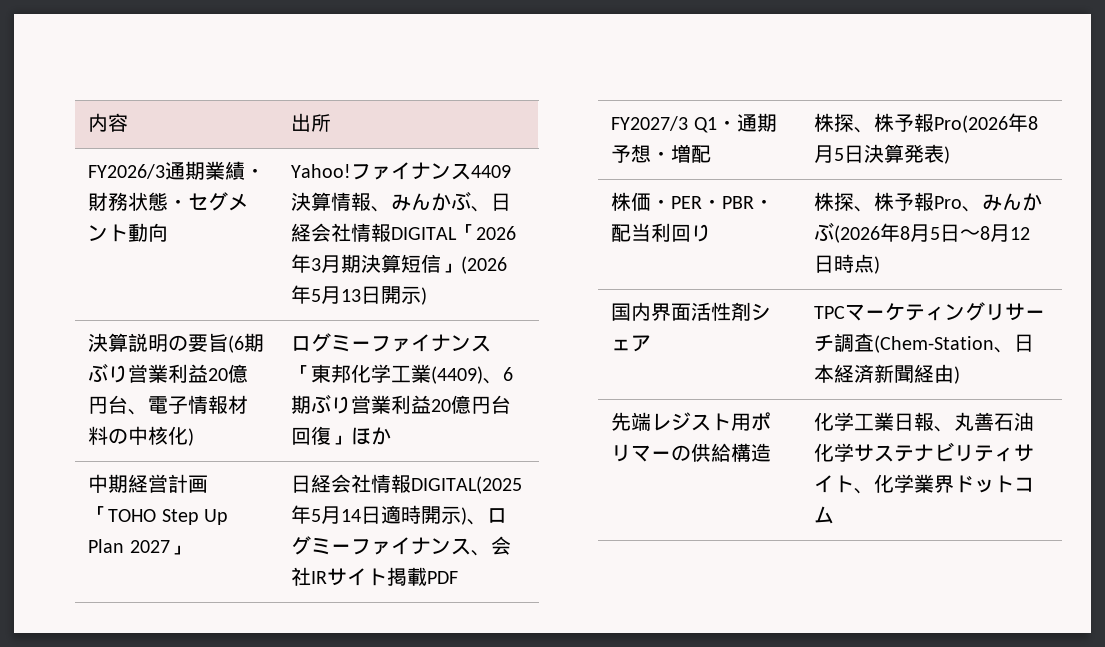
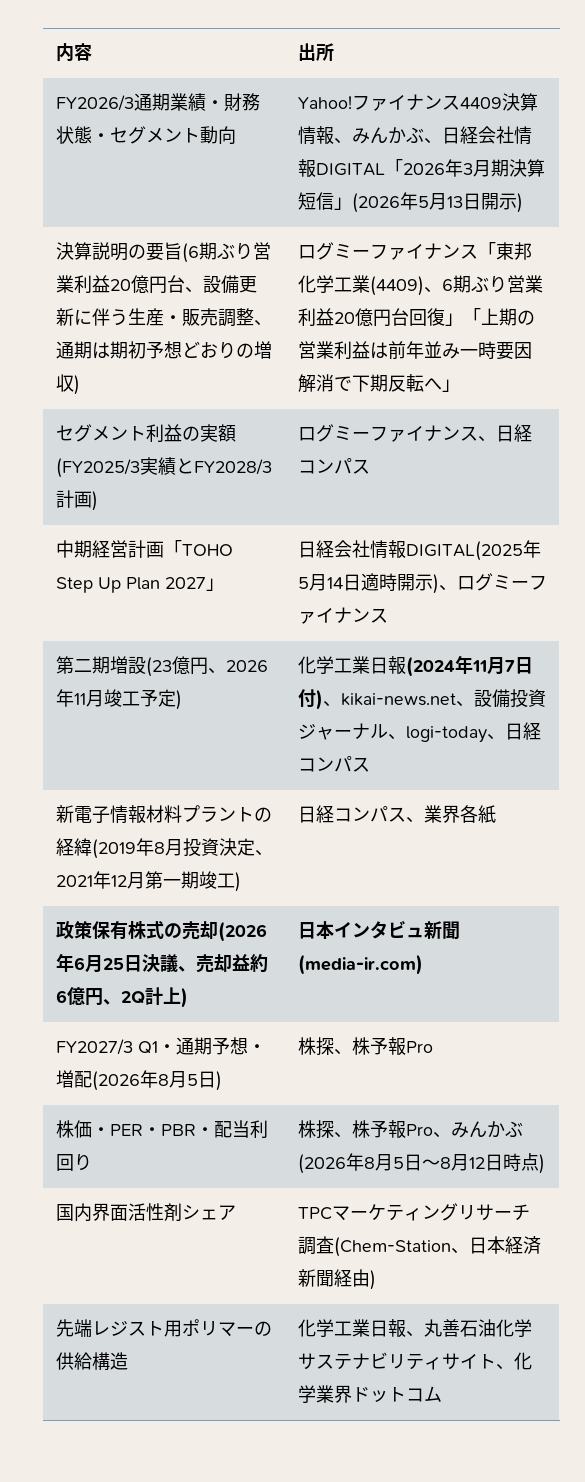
- 決算説明の要旨(6期ぶり営業利益20億円台、電子情報材料の中核化)
+ 決算説明の要旨(6期ぶり営業利益20億円台、設備更新に伴う生産・販売調整、通期は期初予想どおりの増収)
- ログミーファイナンス「東邦化学工業(4409)、6期ぶり営業利益20億円台回復」ほか
+ ログミーファイナンス「東邦化学工業(4409)、6期ぶり営業利益20億円台回復」「上期の営業利益は前年並み一時要因解消で下期反転へ」
+ セグメント利益の実額(FY2025/3実績とFY2028/3計画) | ログミーファイナンス、日経コンパス
- 中期経営計画「TOHO Step Up Plan 2027」 | 日経会社情報DIGITAL(2025年5月14日適時開示)、ログミーファイナンス、会社IRサイト掲載PDF
+ 中期経営計画「TOHO Step Up Plan 2027」 | 日経会社情報DIGITAL(2025年5月14日適時開示)、ログミーファイナンス
+ 第二期増設(23億円、2026年11月竣工予定) | 化学工業日報(2024年11月7日付)、kikai-news.net、設備投資ジャーナル、logi-today、日経コンパス
+ 新電子情報材料プラントの経緯(2019年8月投資決定、2021年12月第一期竣工) | 日経コンパス、業界各紙
+ 政策保有株式の売却(2026年6月25日決議、売却益約6億円、2Q計上) | 日本インタビュ新聞(media-ir.com)
- FY2027/3 Q1・通期予想・増配 | 株探、株予報Pro(2026年8月5日決算発表)
+ FY2027/3 Q1・通期予想・増配(2026年8月5日) | 株探、株予報Pro

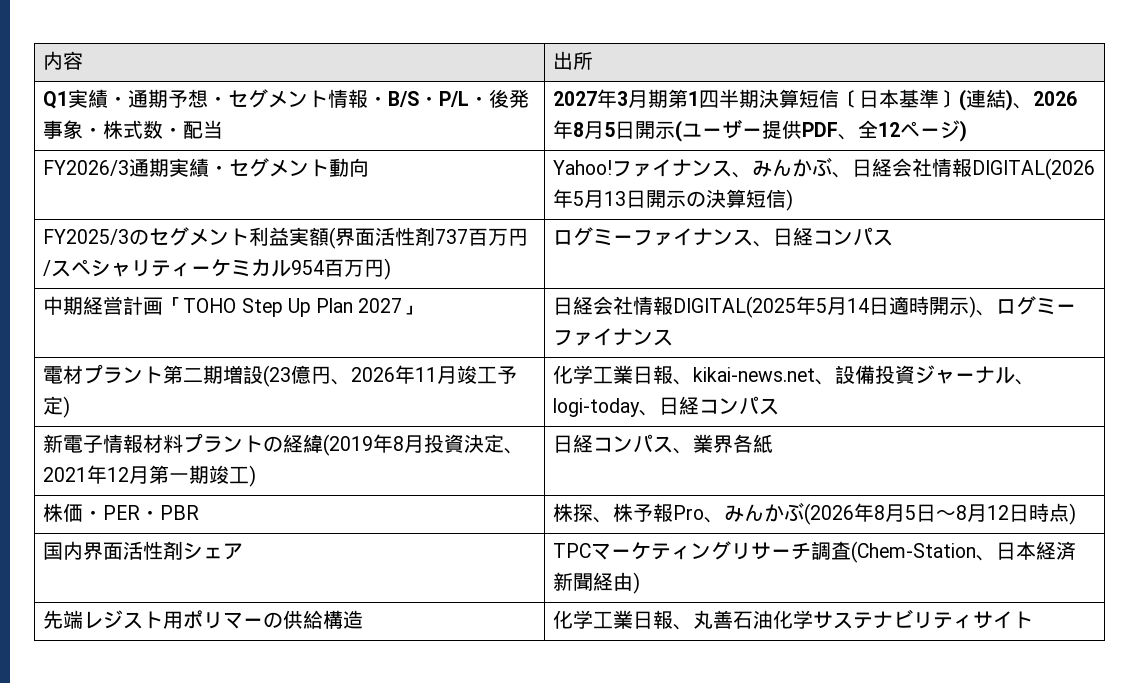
- FY2026/3通期業績・財務状態・セグメント動向 | Yahoo!ファイナンス4409決算情報、みんかぶ、日経会社情報DIGITAL「2026年3月期決算短信」(2026年5月13日開示)
- 決算説明の要旨(6期ぶり営業利益20億円台、設備更新に伴う生産・販売調整、通期は期初予想どおりの増収) | ログミーファイナンス「東邦化学工業(4409)、6期ぶり営業利益20億円台回復」「上期の営業利益は前年並み一時要因解消で下期反転へ」
- セグメント利益の実額(FY2025/3実績とFY2028/3計画) | ログミーファイナンス、日経コンパス
+ Q1実績・通期予想・セグメント情報・B/S・P/L・後発事象・株式数・配当 | 2027年3月期第1四半期決算短信〔日本基準〕(連結)、2026年8月5日開示(ユーザー提供PDF、全12ページ)
+ FY2026/3通期実績・セグメント動向 | Yahoo!ファイナンス、みんかぶ、日経会社情報DIGITAL(2026年5月13日開示の決算短信)
+ FY2025/3のセグメント利益実額(界面活性剤737百万円/スペシャリティーケミカル954百万円) | ログミーファイナンス、日経コンパス
- 第二期増設(23億円、2026年11月竣工予定) | 化学工業日報(2024年11月7日付)、kikai-news.net、設備投資ジャーナル、logi-today、日経コンパス
+ 電材プラント第二期増設(23億円、2026年11月竣工予定) | 化学工業日報、kikai-news.net、設備投資ジャーナル、logi-today、日経コンパス
- 政策保有株式の売却(2026年6月25日決議、売却益約6億円、2Q計上) | 日本インタビュ新聞(media-ir.com)
- FY2027/3 Q1・通期予想・増配(2026年8月5日) | 株探、株予報Pro
- 株価・PER・PBR・配当利回り | 株探、株予報Pro、みんかぶ(2026年8月5日〜8月12日時点)
+ 株価・PER・PBR | 株探、株予報Pro、みんかぶ(2026年8月5日〜8月12日時点)
- 先端レジスト用ポリマーの供給構造 | 化学工業日報、丸善石油化学サステナビリティサイト、化学業界ドットコム
+ 先端レジスト用ポリマーの供給構造 | 化学工業日報、丸善石油化学サステナビリティサイト

